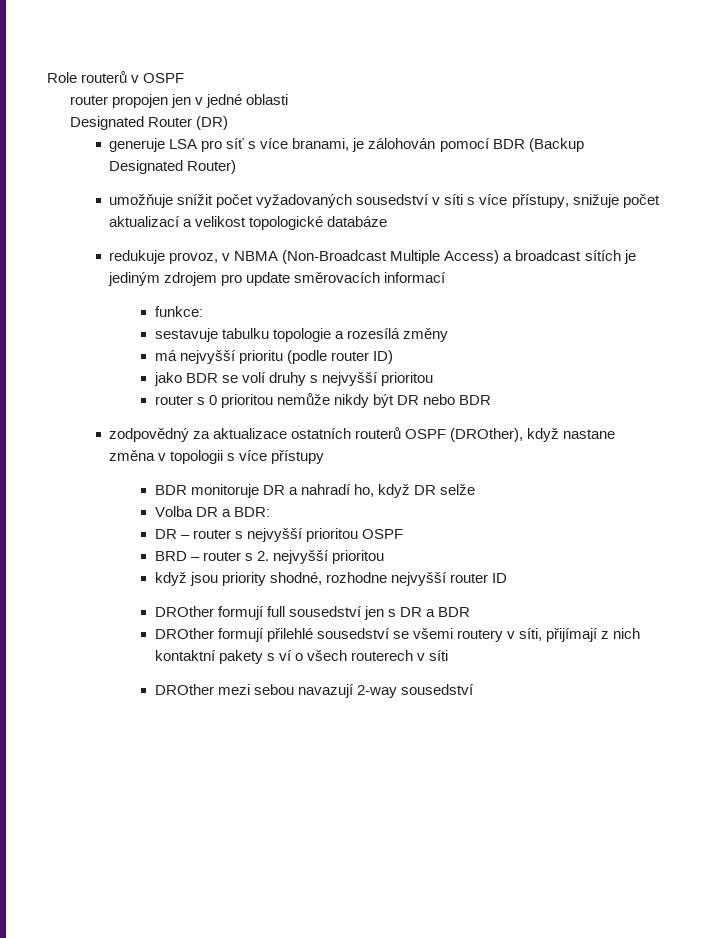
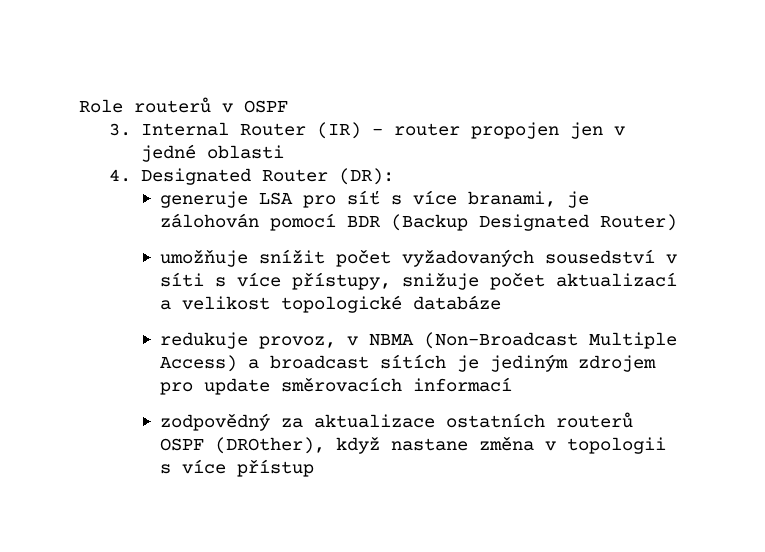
- router propojen jen v jedné oblasti
+ 3. Internal Router (IR) – router propojen jen v jedné oblasti
- Designated Router (DR)
+ 4. Designated Router (DR):
- funkce:
- sestavuje tabulku topologie a rozesílá změny
- má nejvyšší prioritu (podle router ID)
- jako BDR se volí druhy s nejvyšší prioritou
- router s 0 prioritou nemůže nikdy být DR nebo BDR
- zodpovědný za aktualizace ostatních routerů OSPF (DROther), když nastane změna v topologii s více přístupy
- BDR monitoruje DR a nahradí ho, když DR selže
- Volba DR a BDR:
- DR – router s nejvyšší prioritou OSPF
- BRD – router s 2. nejvyšší prioritou
- když jsou priority shodné, rozhodne nejvyšší router ID
- DROther formují full sousedství jen s DR a BDR
- DROther formují přilehlé sousedství se všemi routery v síti, přijímají z nich kontaktní pakety s ví o všech routerech v síti
- DROther mezi sebou navazují 2-way sousedství
+ zodpovědný za aktualizace ostatních routerů OSPF (DROther), když nastane změna v topologii s více přístup

